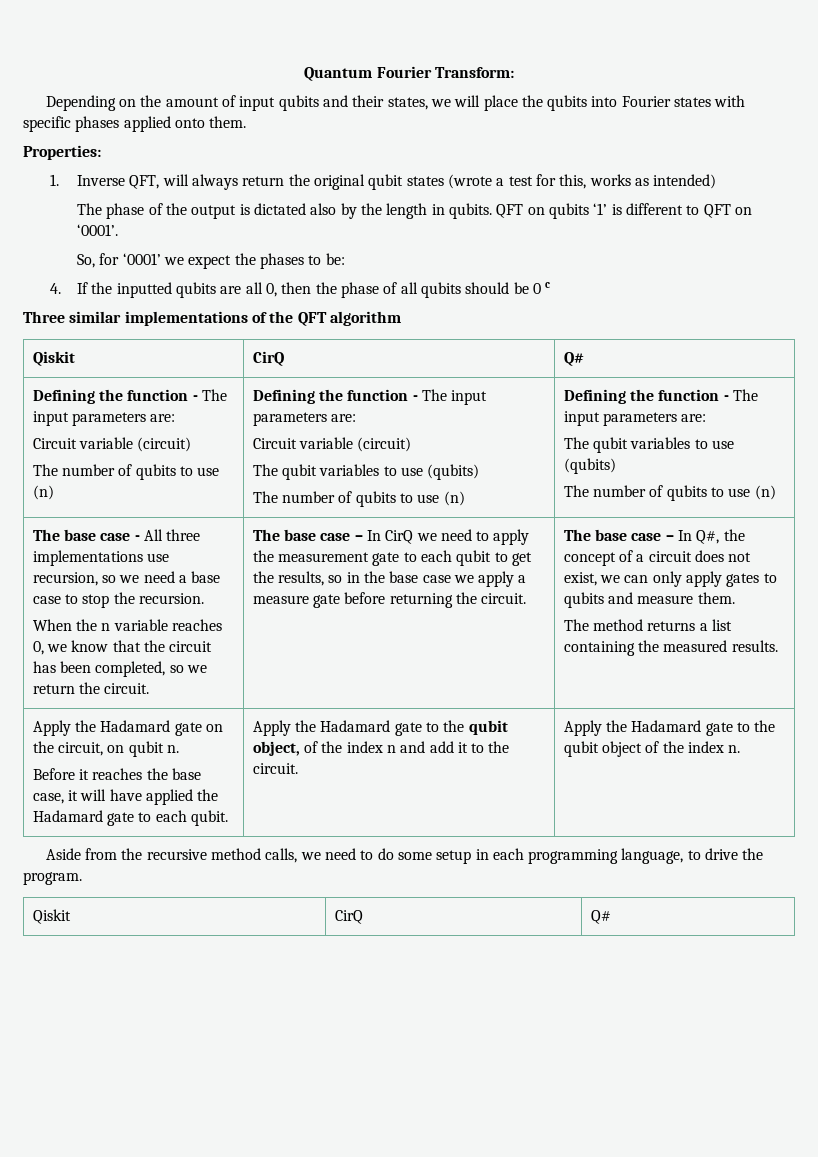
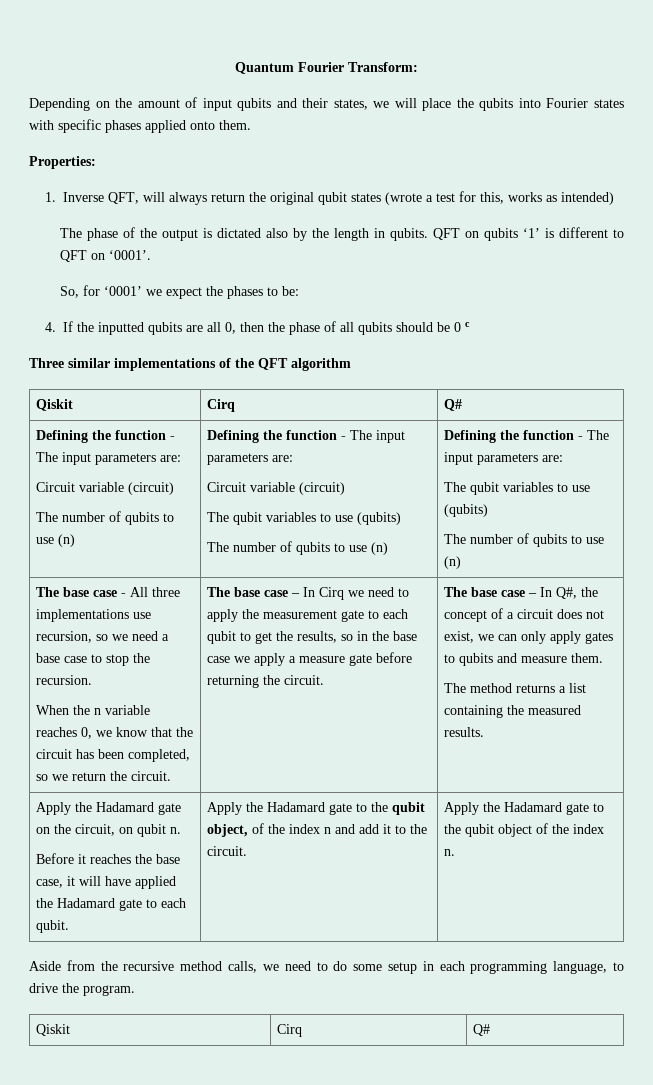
  Three similar implementations of the QFT algorithm
- Qiskit | CirQ | Q#
+ Qiskit | Cirq | Q#
- The base case – In CirQ we need to apply the measurement gate to each qubit to get the results, so in the base case we apply a measure gate before returning the circuit.
+ The base case – In Cirq we need to apply the measurement gate to each qubit to get the results, so in the base case we apply a measure gate before returning the circuit.
  Aside from the recursive method calls, we need to do some setup in each programming language, to drive the program.
- Qiskit | CirQ | Q#
+ Qiskit | Cirq | Q#

